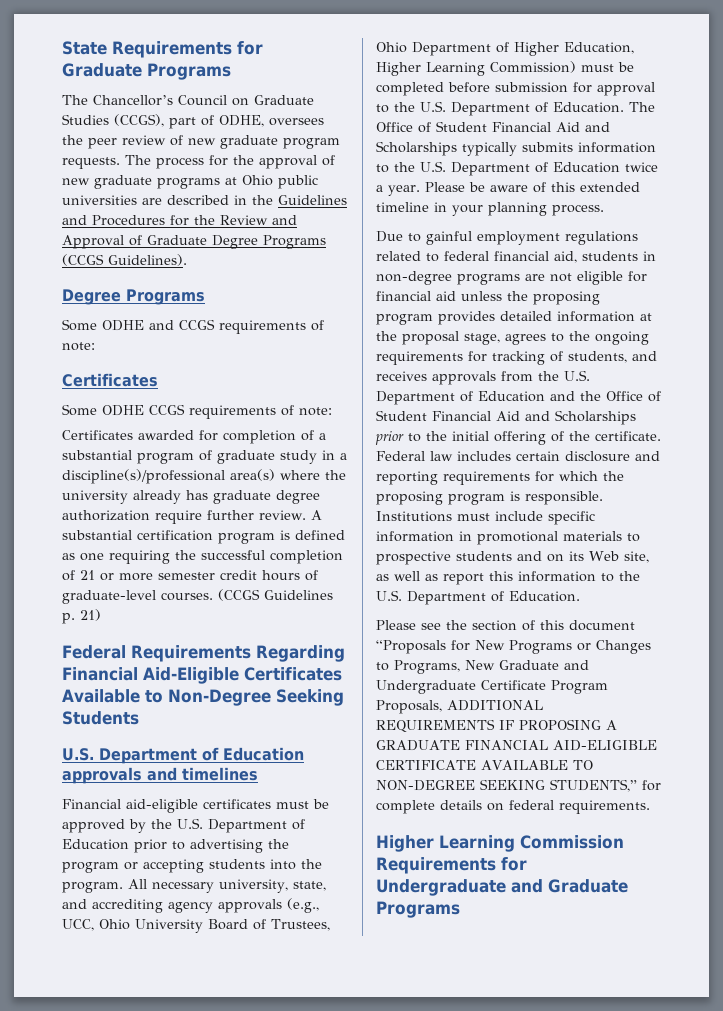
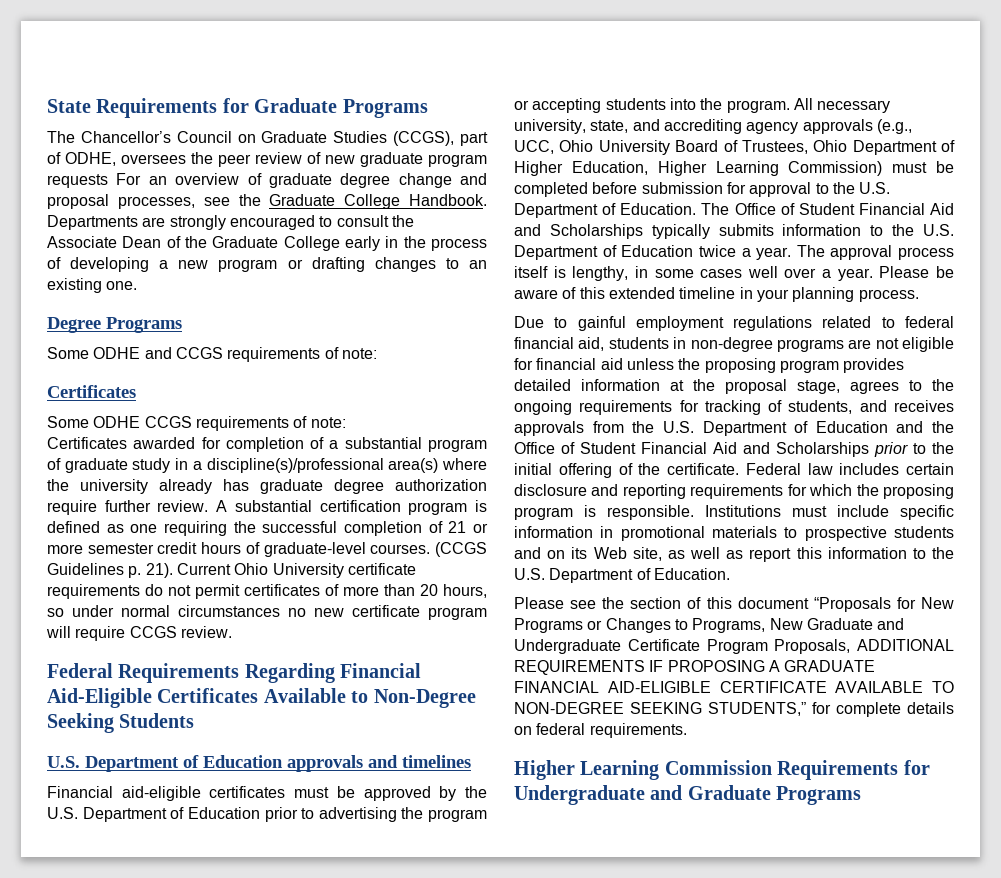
- The Chancellor’s Council on Graduate Studies (CCGS), part of ODHE, oversees the peer review of new graduate program requests. The process for the approval of new graduate programs at Ohio public universities are described in the Guidelines and Procedures for the Review and Approval of Graduate Degree Programs (CCGS Guidelines).
+ The Chancellor’s Council on Graduate Studies (CCGS), part of ODHE, oversees the peer review of new graduate program requests For an overview of graduate degree change and proposal processes, see the Graduate College Handbook. Departments are strongly encouraged to consult the Associate Dean of the Graduate College early in the process of developing a new program or drafting changes to an existing one.
- (CCGS Guidelines p. 21)
+ (CCGS Guidelines p. 21). Current Ohio University certificate requirements do not permit certificates of more than 20 hours, so under normal circumstances no new certificate program will require CCGS review.
+ The approval process itself is lengthy, in some cases well over a year.

